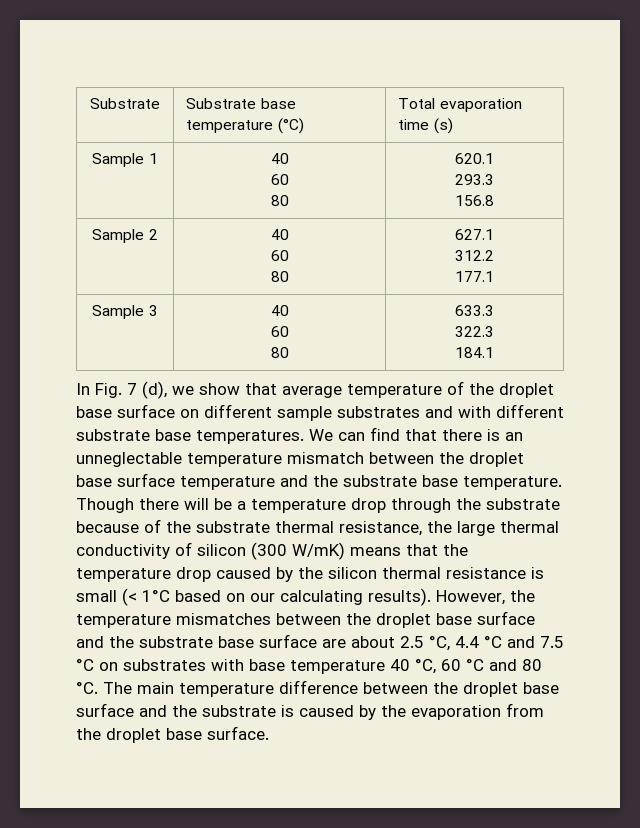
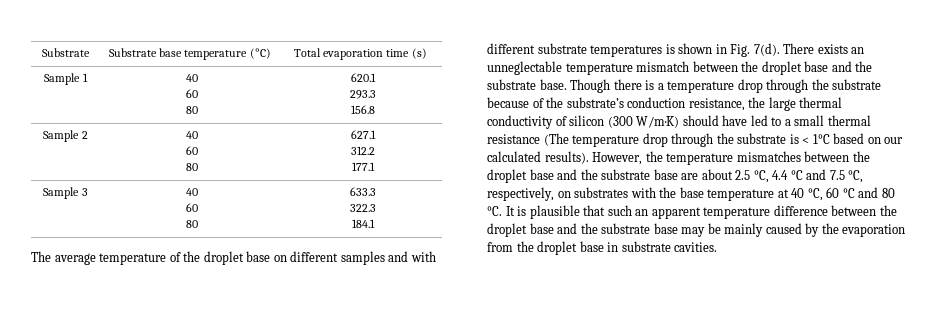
- In Fig. 7 (d), we show that average temperature of the droplet base surface on different sample substrates and with different substrate base temperatures. We can find that there is an unneglectable temperature mismatch between the droplet base surface temperature and the substrate base temperature. Though there will be a temperature drop through the substrate because of the substrate thermal resistance, the large thermal conductivity of silicon (300 W/mK) means that the temperature drop caused by the silicon thermal resistance is small (< 1°C based on our calculating results).
+ The average temperature of the droplet base on different samples and with different substrate temperatures is shown in Fig. 7(d). There exists an unneglectable temperature mismatch between the droplet base and the substrate base. Though there is a temperature drop through the substrate because of the substrate’s conduction resistance, the large thermal conductivity of silicon (300 W/m·K) should have led to a small thermal resistance (The temperature drop through the substrate is < 1°C based on our calculated results).
- However, the temperature mismatches between the droplet base surface and the substrate base surface are about 2.5 °C, 4.4 °C and 7.5 °C on substrates with base temperature 40 °C, 60 °C and 80 °C.
+ However, the temperature mismatches between the droplet base and the substrate base are about 2.5 °C, 4.4 °C and 7.5 °C, respectively, on substrates with the base temperature at 40 °C, 60 °C and 80 °C.
- The main temperature difference between the droplet base surface and the substrate is caused by the evaporation from the droplet base surface.
+ It is plausible that such an apparent temperature difference between the droplet base and the substrate base may be mainly caused by the evaporation from the droplet base in substrate cavities.

